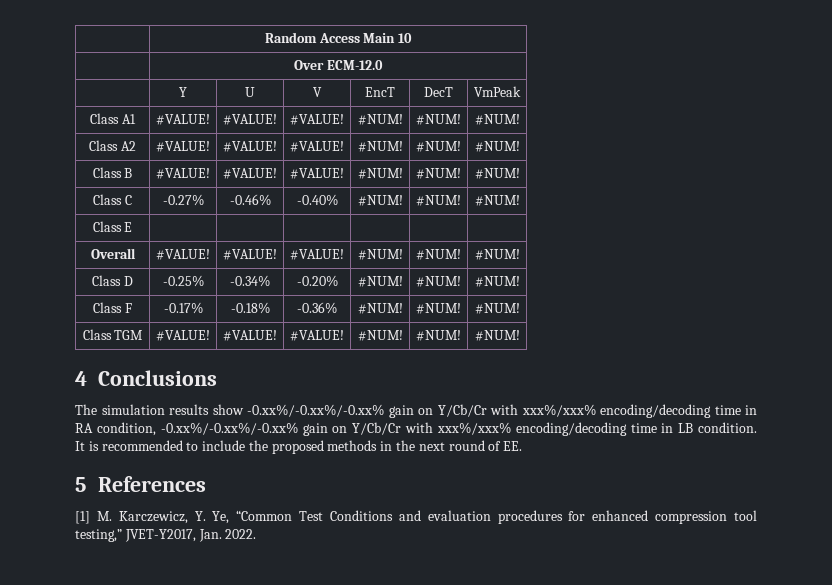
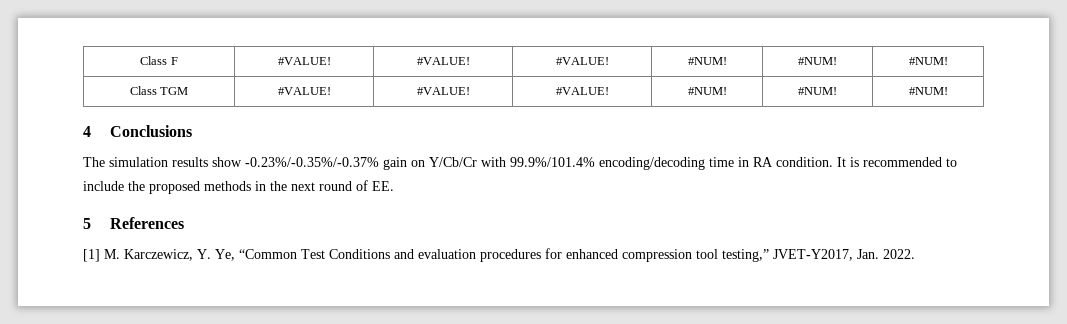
- | Random Access Main 10
- | Over ECM-12.0
- | Y | U | V | EncT | DecT | VmPeak
- Class A1 | #VALUE! | #VALUE! | #VALUE! | #NUM! | #NUM! | #NUM!
- Class A2 | #VALUE! | #VALUE! | #VALUE! | #NUM! | #NUM! | #NUM!
- Class B | #VALUE! | #VALUE! | #VALUE! | #NUM! | #NUM! | #NUM!
- Class C | -0.27% | -0.46% | -0.40% | #NUM! | #NUM! | #NUM!
- Class E | | | | | |
- Overall | #VALUE! | #VALUE! | #VALUE! | #NUM! | #NUM! | #NUM!
- Class D | -0.25% | -0.34% | -0.20% | #NUM! | #NUM! | #NUM!
- Class F | -0.17% | -0.18% | -0.36% | #NUM! | #NUM! | #NUM!
+ Class F | #VALUE! | #VALUE! | #VALUE! | #NUM! | #NUM! | #NUM!
- The simulation results show -0.xx%/-0.xx%/-0.xx% gain on Y/Cb/Cr with xxx%/xxx% encoding/decoding time in RA condition, -0.xx%/-0.xx%/-0.xx% gain on Y/Cb/Cr with xxx%/xxx% encoding/decoding time in LB condition.
+ The simulation results show -0.23%/-0.35%/-0.37% gain on Y/Cb/Cr with 99.9%/101.4% encoding/decoding time in RA condition.

